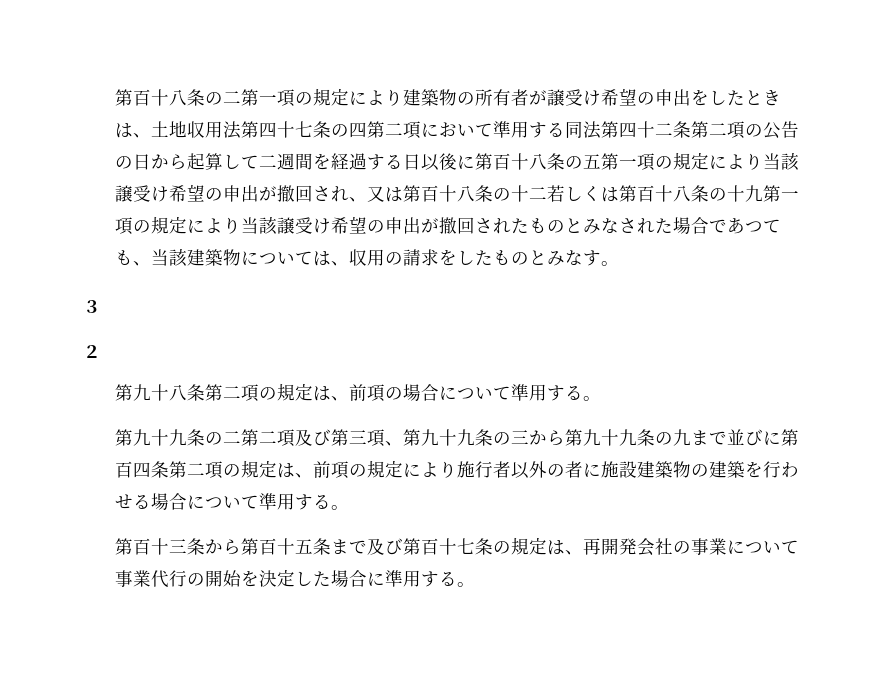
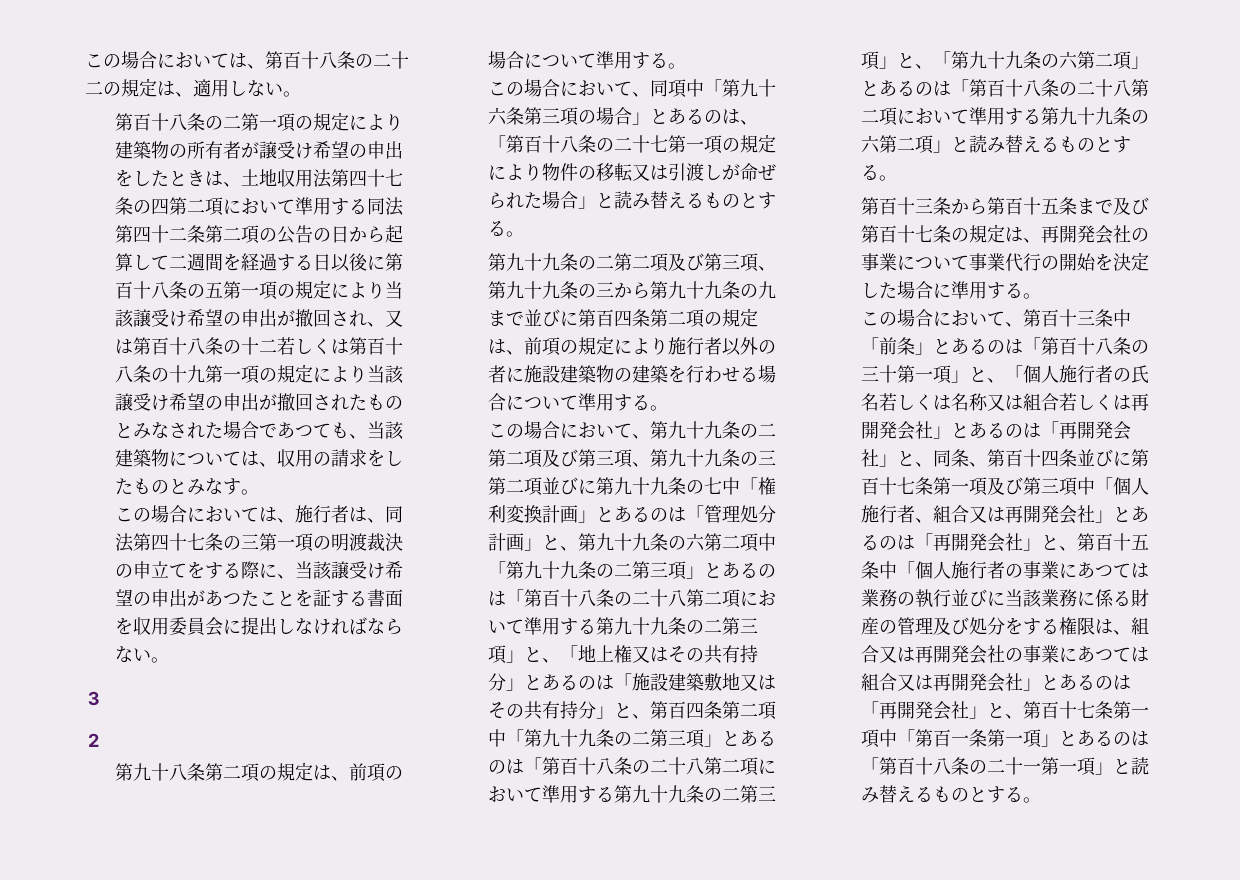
+ この場合においては、第百十八条の二十二の規定は、適用しない。
+ この場合においては、施行者は、同法第四十七条の三第一項の明渡裁決の申立てをする際に、当該譲受け希望の申出があつたことを証する書面を収用委員会に提出しなければならない。
+ この場合において、同項中「第九十六条第三項の場合」とあるのは、「第百十八条の二十七第一項の規定により物件の移転又は引渡しが命ぜられた場合」と読み替えるものとする。
+ この場合において、第九十九条の二第二項及び第三項、第九十九条の三第二項並びに第九十九条の七中「権利変換計画」とあるのは「管理処分計画」と、第九十九条の六第二項中「第九十九条の二第三項」とあるのは「第百十八条の二十八第二項において準用する第九十九条の二第三項」と、「地上権又はその共有持分」とあるのは「施設建築敷地又はその共有持分」と、第百四条第二項中「第九十九条の二第三項」とあるのは「第百十八条の二十八第二項において準用する第九十九条の二第三項」と、「第九十九条の六第二項」とあるのは「第百十八条の二十八第二項において準用する第九十九条の六第二項」と読み替えるものとする。
+ この場合において、第百十三条中「前条」とあるのは「第百十八条の三十第一項」と、「個人施行者の氏名若しくは名称又は組合若しくは再開発会社」とあるのは「再開発会社」と、同条、第百十四条並びに第百十七条第一項及び第三項中「個人施行者、組合又は再開発会社」とあるのは「再開発会社」と、第百十五条中「個人施行者の事業にあつては業務の執行並びに当該業務に係る財産の管理及び処分をする権限は、組合又は再開発会社の事業にあつては組合又は再開発会社」とあるのは「再開発会社」と、第百十七条第一項中「第百一条第一項」とあるのは「第百十八条の二十一第一項」と読み替えるものとする。

